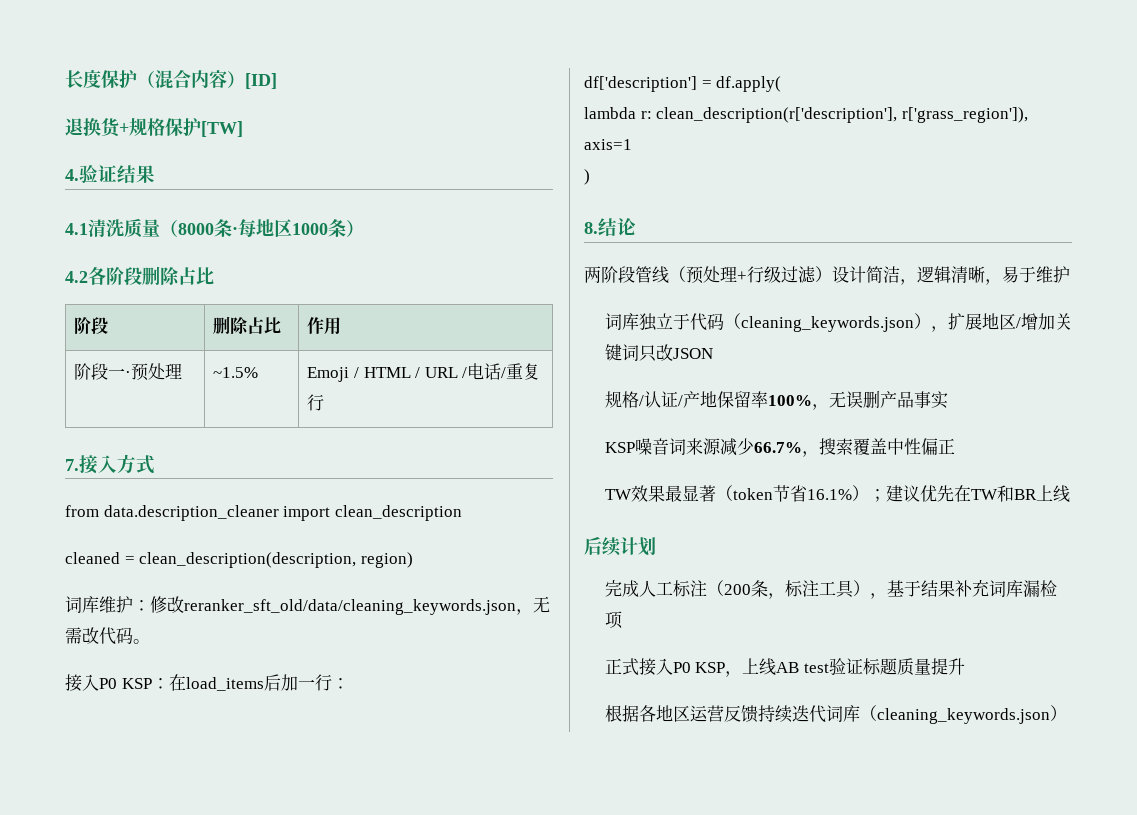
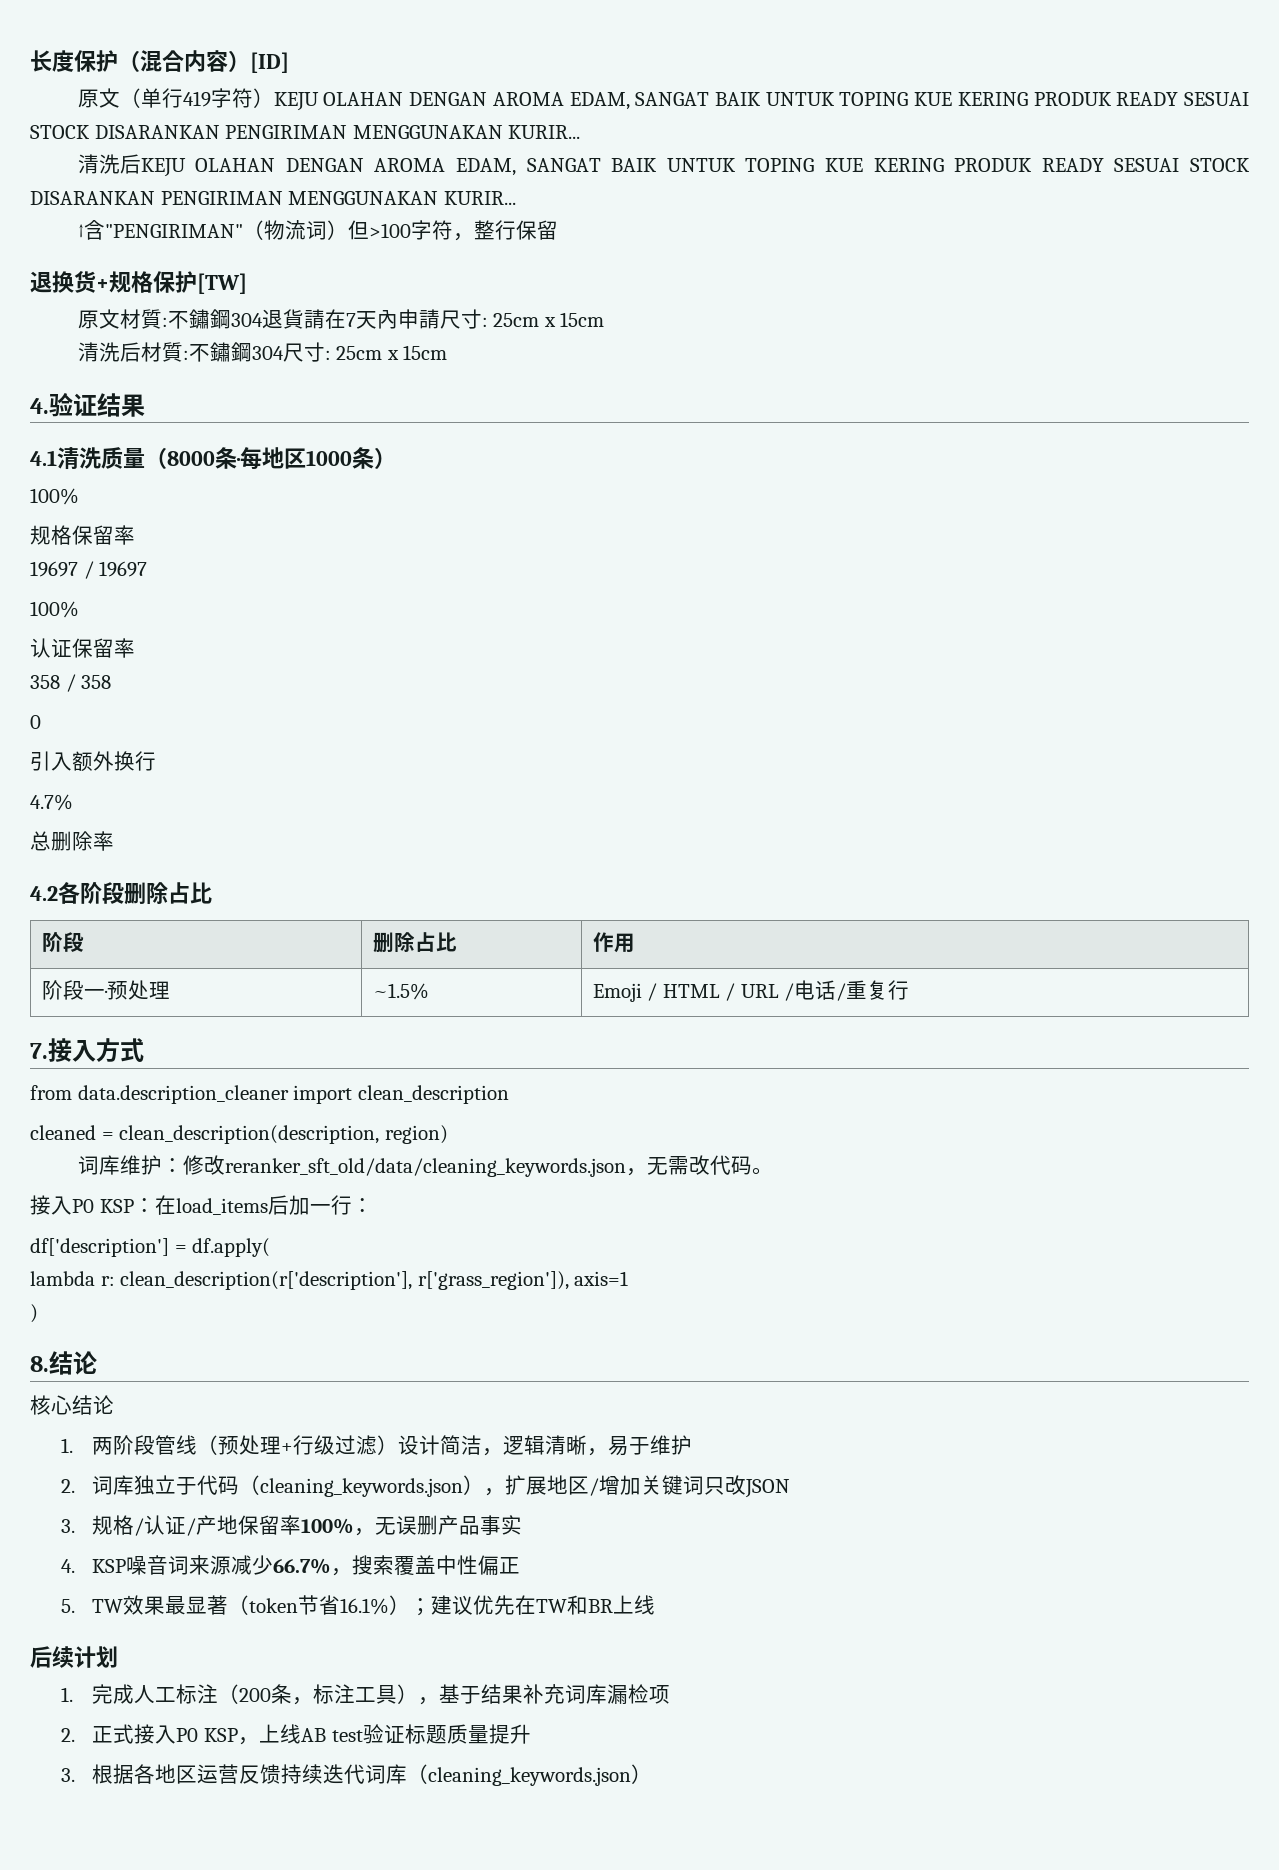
+ 原文（单行419字符）KEJU OLAHAN DENGAN AROMA EDAM, SANGAT BAIK UNTUK TOPING KUE KERING PRODUK READY SESUAI STOCK DISARANKAN PENGIRIMAN MENGGUNAKAN KURIR...
+ 清洗后KEJU OLAHAN DENGAN AROMA EDAM, SANGAT BAIK UNTUK TOPING KUE KERING PRODUK READY SESUAI STOCK DISARANKAN PENGIRIMAN MENGGUNAKAN KURIR...
+ ↑含"PENGIRIMAN"（物流词）但>100字符，整行保留
+ 原文材質:不鏽鋼304退貨請在7天內申請尺寸: 25cm x 15cm
+ 清洗后材質:不鏽鋼304尺寸: 25cm x 15cm
  4.1清洗质量（8000条·每地区1000条）
+ 100%
+ 规格保留率
+ 19697 / 19697
+ 100%
+ 认证保留率
+ 358 / 358
+ 0
+ 引入额外换行
+ 4.7%
+ 总删除率
- 两阶段管线（预处理+行级过滤）设计简洁，逻辑清晰，易于维护
+ 核心结论
+ 1.两阶段管线（预处理+行级过滤）设计简洁，逻辑清晰，易于维护
- 词库独立于代码（cleaning_keywords.json），扩展地区/增加关键词只改JSON
+ 2.词库独立于代码（cleaning_keywords.json），扩展地区/增加关键词只改JSON
- 规格/认证/产地保留率100%，无误删产品事实
+ 3.规格/认证/产地保留率100%，无误删产品事实
- KSP噪音词来源减少66.7%，搜索覆盖中性偏正
+ 4. KSP噪音词来源减少66.7%，搜索覆盖中性偏正
- TW效果最显著（token节省16.1%）；建议优先在TW和BR上线
+ 5. TW效果最显著（token节省16.1%）；建议优先在TW和BR上线
- 完成人工标注（200条，标注工具），基于结果补充词库漏检项
+ 1.完成人工标注（200条，标注工具），基于结果补充词库漏检项
- 正式接入P0 KSP，上线AB test验证标题质量提升
+ 2.正式接入P0 KSP，上线AB test验证标题质量提升
- 根据各地区运营反馈持续迭代词库（cleaning_keywords.json）
+ 3.根据各地区运营反馈持续迭代词库（cleaning_keywords.json）

